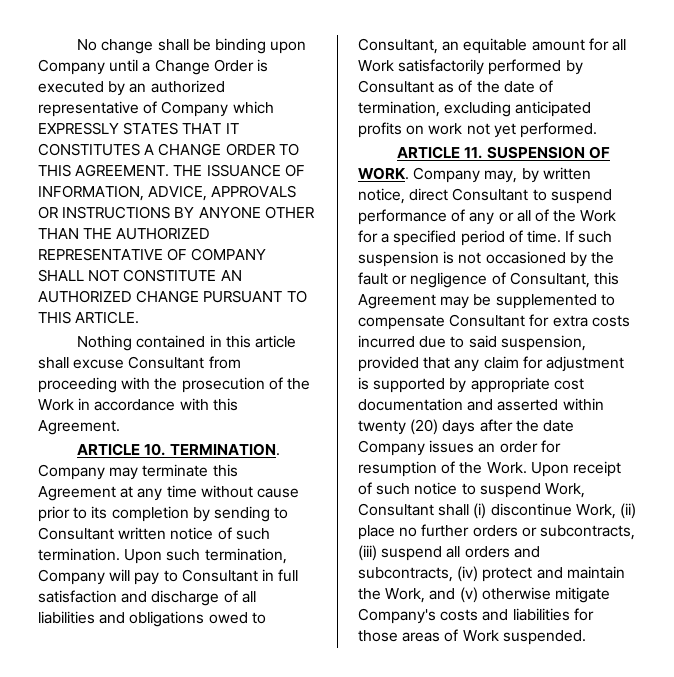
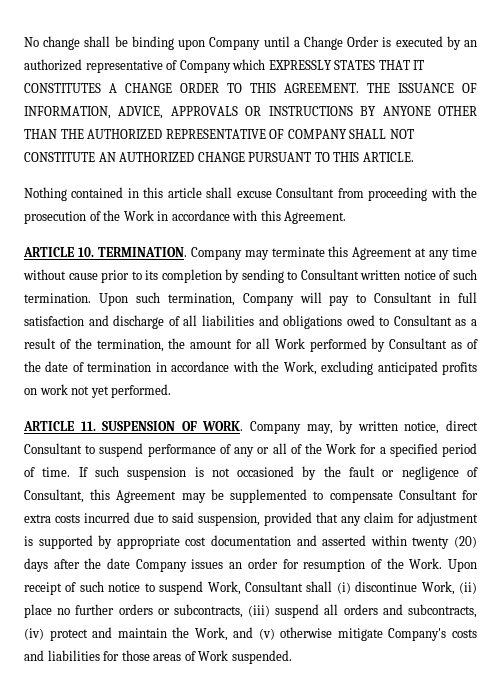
- Upon such termination, Company will pay to Consultant in full satisfaction and discharge of all liabilities and obligations owed to Consultant, an equitable amount for all Work satisfactorily performed by Consultant as of the date of termination, excluding anticipated profits on work not yet performed.
+ Upon such termination, Company will pay to Consultant in full satisfaction and discharge of all liabilities and obligations owed to Consultant as a result of the termination, the amount for all Work performed by Consultant as of the date of termination in accordance with the Work, excluding anticipated profits on work not yet performed.

